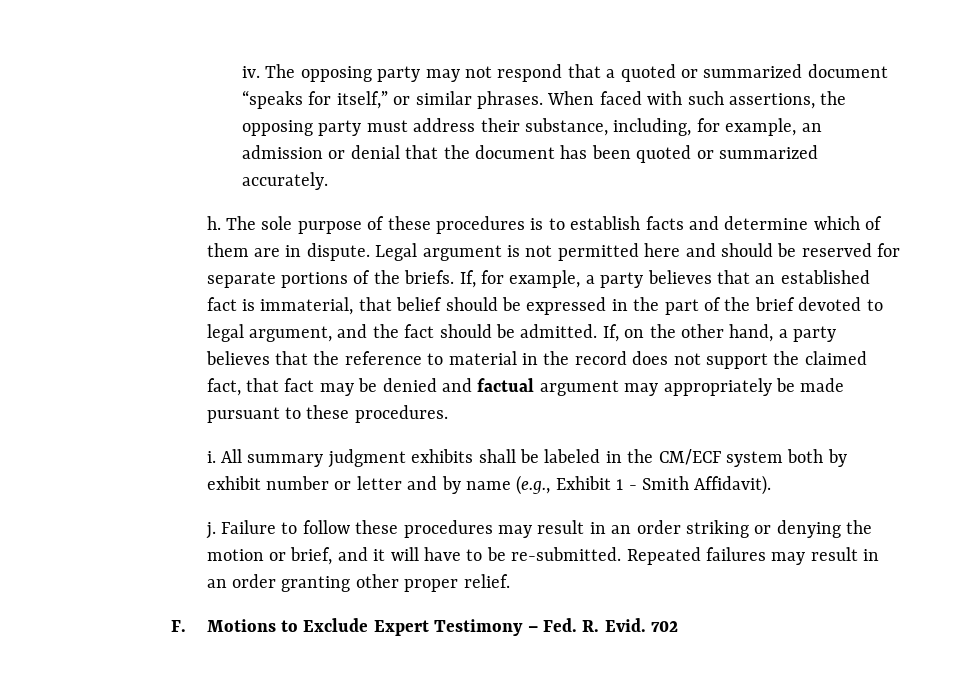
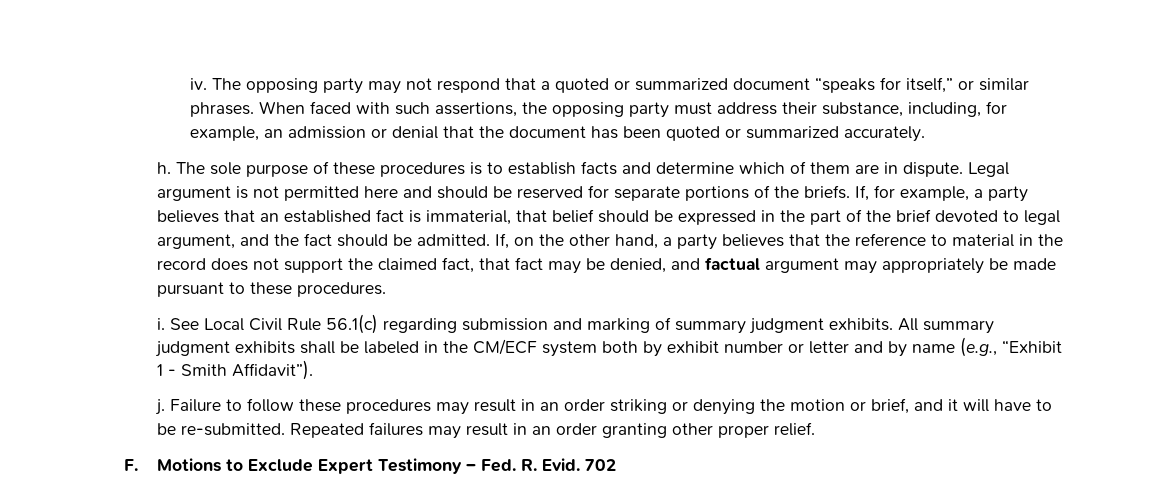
- If, on the other hand, a party believes that the reference to material in the record does not support the claimed fact, that fact may be denied and factual argument may appropriately be made pursuant to these procedures.
+ If, on the other hand, a party believes that the reference to material in the record does not support the claimed fact, that fact may be denied, and factual argument may appropriately be made pursuant to these procedures.
+ See Local Civil Rule 56.1(c) regarding submission and marking of summary judgment exhibits.
- All summary judgment exhibits shall be labeled in the CM/ECF system both by exhibit number or letter and by name (e.g., Exhibit 1 - Smith Affidavit).
+ All summary judgment exhibits shall be labeled in the CM/ECF system both by exhibit number or letter and by name (e.g., “Exhibit 1 - Smith Affidavit”).

